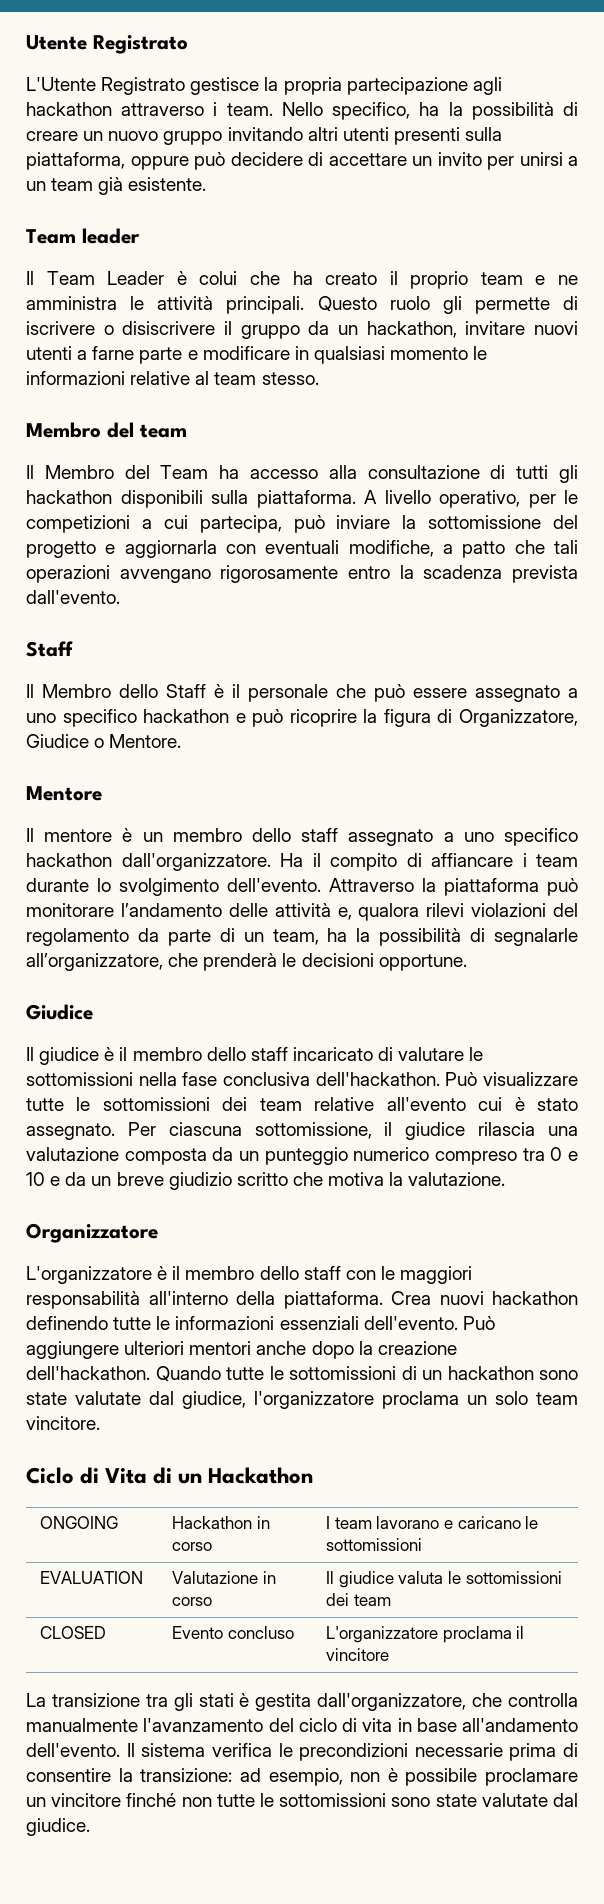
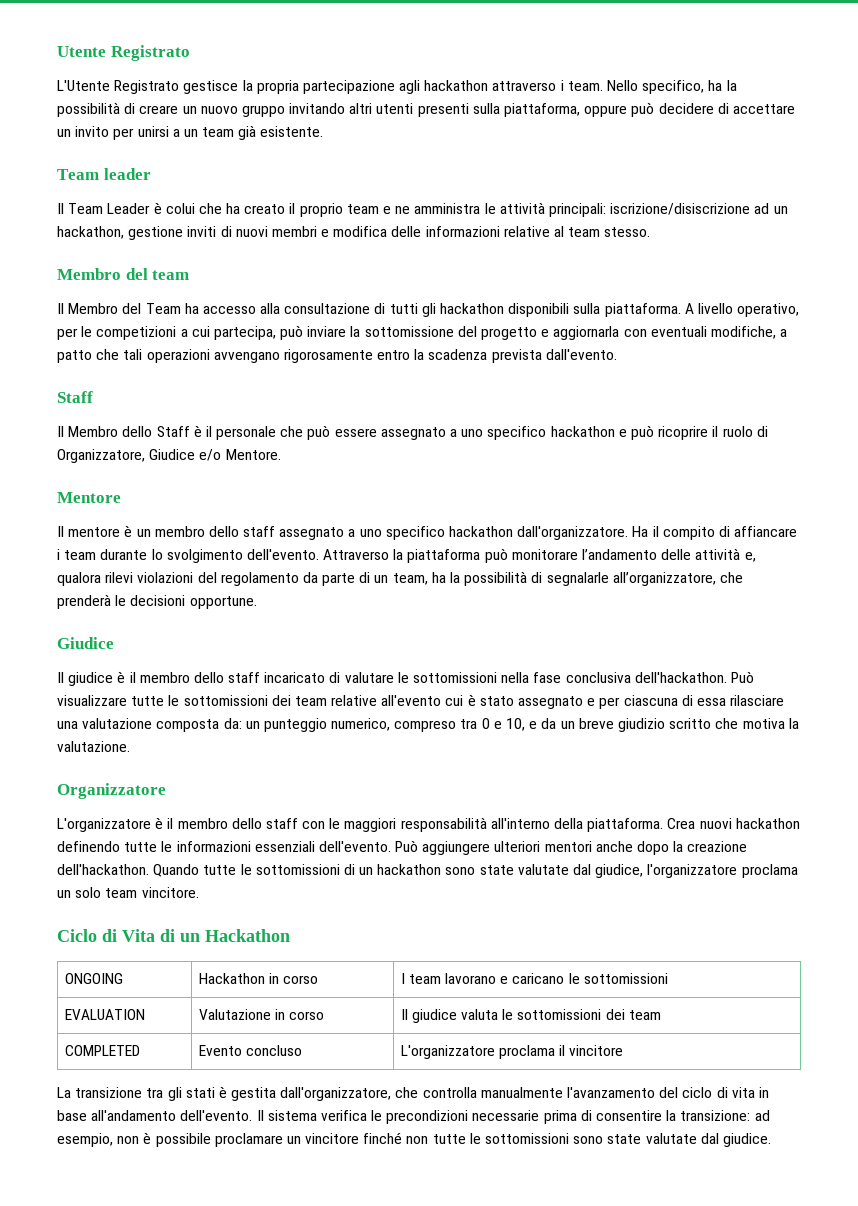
- Il Team Leader è colui che ha creato il proprio team e ne amministra le attività principali. Questo ruolo gli permette di iscrivere o disiscrivere il gruppo da un hackathon, invitare nuovi utenti a farne parte e modificare in qualsiasi momento le informazioni relative al team stesso.
+ Il Team Leader è colui che ha creato il proprio team e ne amministra le attività principali: iscrizione/disiscrizione ad un hackathon, gestione inviti di nuovi membri e modifica delle informazioni relative al team stesso.
- Il Membro dello Staff è il personale che può essere assegnato a uno specifico hackathon e può ricoprire la figura di Organizzatore, Giudice o Mentore.
+ Il Membro dello Staff è il personale che può essere assegnato a uno specifico hackathon e può ricoprire il ruolo di Organizzatore, Giudice e/o Mentore.
- Può visualizzare tutte le sottomissioni dei team relative all'evento cui è stato assegnato. Per ciascuna sottomissione, il giudice rilascia una valutazione composta da un punteggio numerico compreso tra 0 e 10 e da un breve giudizio scritto che motiva la valutazione.
+ Può visualizzare tutte le sottomissioni dei team relative all'evento cui è stato assegnato e per ciascuna di essa rilasciare una valutazione composta da: un punteggio numerico, compreso tra 0 e 10, e da un breve giudizio scritto che motiva la valutazione.
- CLOSED | Evento concluso | L'organizzatore proclama il vincitore
+ COMPLETED | Evento concluso | L'organizzatore proclama il vincitore

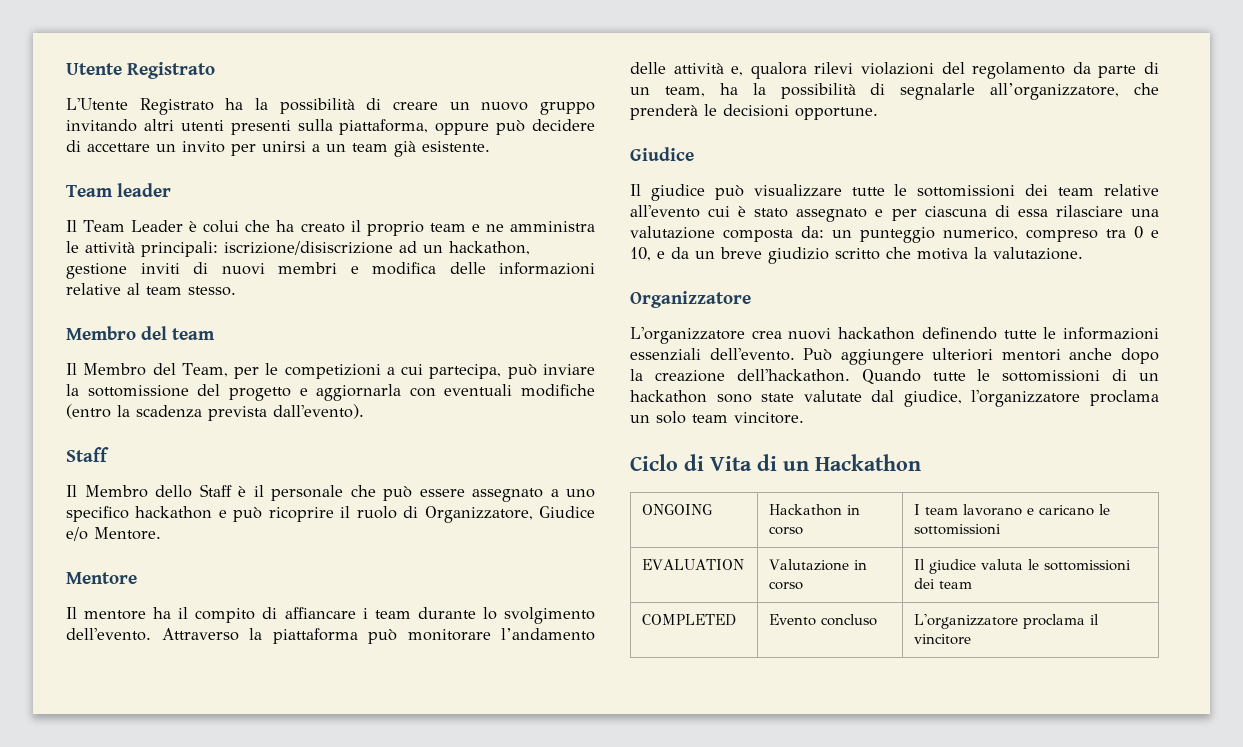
- L'Utente Registrato gestisce la propria partecipazione agli hackathon attraverso i team. Nello specifico, ha la possibilità di creare un nuovo gruppo invitando altri utenti presenti sulla piattaforma, oppure può decidere di accettare un invito per unirsi a un team già esistente.
+ L'Utente Registrato ha la possibilità di creare un nuovo gruppo invitando altri utenti presenti sulla piattaforma, oppure può decidere di accettare un invito per unirsi a un team già esistente.
- Il Membro del Team ha accesso alla consultazione di tutti gli hackathon disponibili sulla piattaforma. A livello operativo, per le competizioni a cui partecipa, può inviare la sottomissione del progetto e aggiornarla con eventuali modifiche, a patto che tali operazioni avvengano rigorosamente entro la scadenza prevista dall'evento.
+ Il Membro del Team, per le competizioni a cui partecipa, può inviare la sottomissione del progetto e aggiornarla con eventuali modifiche (entro la scadenza prevista dall'evento).
- Il mentore è un membro dello staff assegnato a uno specifico hackathon dall'organizzatore. Ha il compito di affiancare i team durante lo svolgimento dell'evento.
+ Il mentore ha il compito di affiancare i team durante lo svolgimento dell'evento.
- Il giudice è il membro dello staff incaricato di valutare le sottomissioni nella fase conclusiva dell'hackathon. Può visualizzare tutte le sottomissioni dei team relative all'evento cui è stato assegnato e per ciascuna di essa rilasciare una valutazione composta da: un punteggio numerico, compreso tra 0 e 10, e da un breve giudizio scritto che motiva la valutazione.
+ Il giudice può visualizzare tutte le sottomissioni dei team relative all'evento cui è stato assegnato e per ciascuna di essa rilasciare una valutazione composta da: un punteggio numerico, compreso tra 0 e 10, e da un breve giudizio scritto che motiva la valutazione.
- L'organizzatore è il membro dello staff con le maggiori responsabilità all'interno della piattaforma. Crea nuovi hackathon definendo tutte le informazioni essenziali dell'evento.
+ L'organizzatore crea nuovi hackathon definendo tutte le informazioni essenziali dell'evento.
- La transizione tra gli stati è gestita dall'organizzatore, che controlla manualmente l'avanzamento del ciclo di vita in base all'andamento dell'evento. Il sistema verifica le precondizioni necessarie prima di consentire la transizione: ad esempio, non è possibile proclamare un vincitore finché non tutte le sottomissioni sono state valutate dal giudice.

